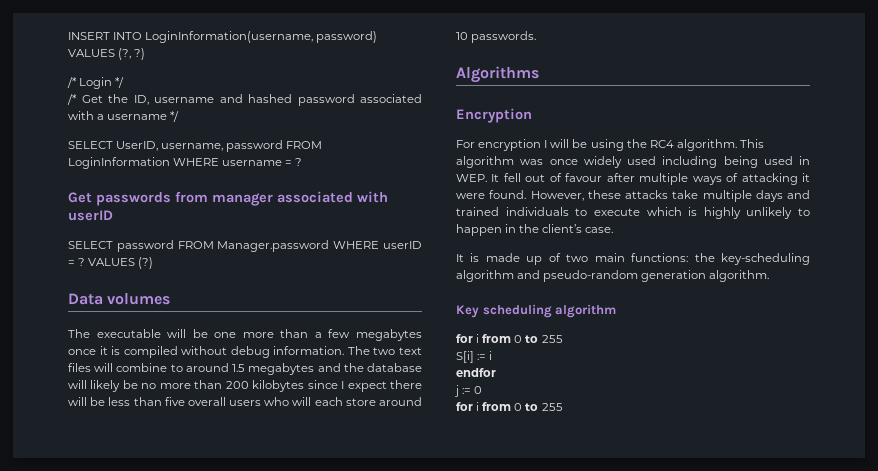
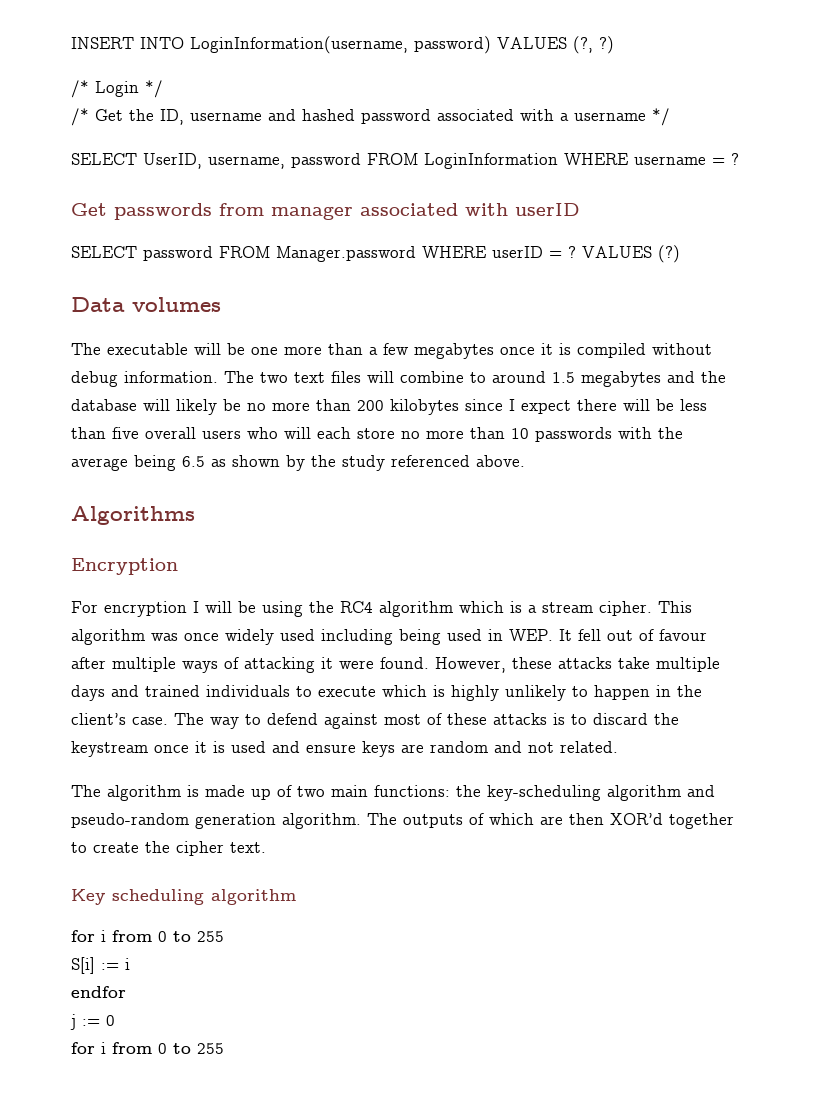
- The two text files will combine to around 1.5 megabytes and the database will likely be no more than 200 kilobytes since I expect there will be less than five overall users who will each store around 10 passwords.
+ The two text files will combine to around 1.5 megabytes and the database will likely be no more than 200 kilobytes since I expect there will be less than five overall users who will each store no more than 10 passwords with the average being 6.5 as shown by the study referenced above.
- For encryption I will be using the RC4 algorithm.
+ For encryption I will be using the RC4 algorithm which is a stream cipher.
- However, these attacks take multiple days and trained individuals to execute which is highly unlikely to happen in the client’s case.
- It is made up of two main functions: the key-scheduling algorithm and pseudo-random generation algorithm.
+ However, these attacks take multiple days and trained individuals to execute which is highly unlikely to happen in the client’s case. The way to defend against most of these attacks is to discard the keystream once it is used and ensure keys are random and not related.
+ The algorithm is made up of two main functions: the key-scheduling algorithm and pseudo-random generation algorithm. The outputs of which are then XOR’d together to create the cipher text.

